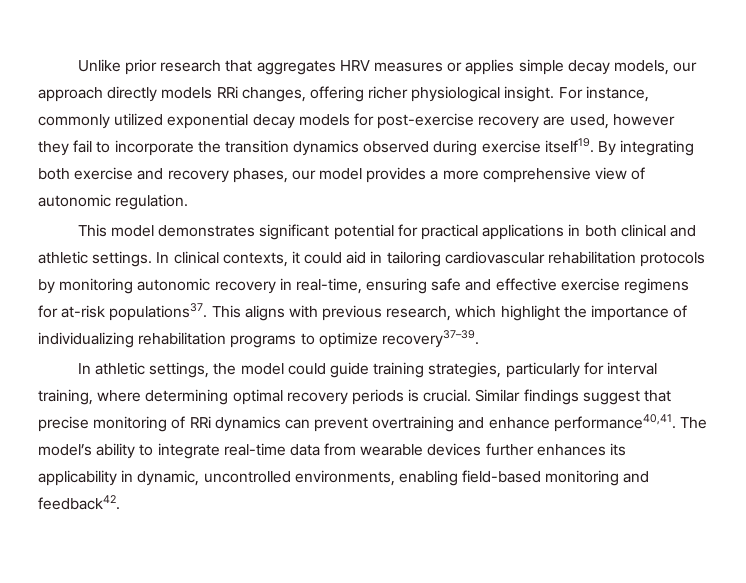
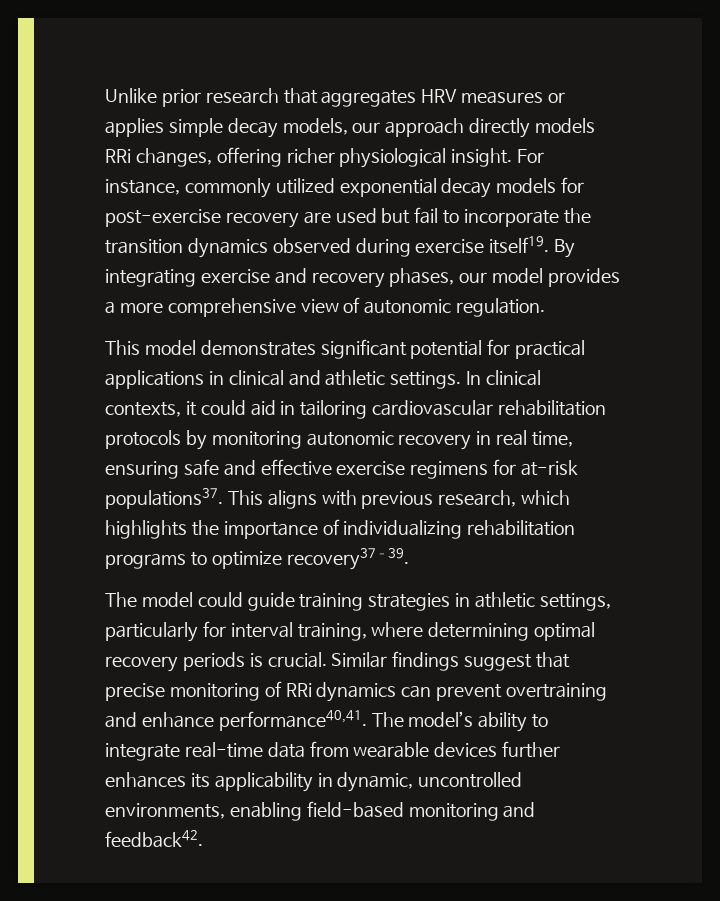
- For instance, commonly utilized exponential decay models for post-exercise recovery are used, however they fail to incorporate the transition dynamics observed during exercise itself19.
+ For instance, commonly utilized exponential decay models for post-exercise recovery are used but fail to incorporate the transition dynamics observed during exercise itself19.
- By integrating both exercise and recovery phases, our model provides a more comprehensive view of autonomic regulation.
+ By integrating exercise and recovery phases, our model provides a more comprehensive view of autonomic regulation.
- This model demonstrates significant potential for practical applications in both clinical and athletic settings.
+ This model demonstrates significant potential for practical applications in clinical and athletic settings.
- In clinical contexts, it could aid in tailoring cardiovascular rehabilitation protocols by monitoring autonomic recovery in real-time, ensuring safe and effective exercise regimens for at-risk populations37.
+ In clinical contexts, it could aid in tailoring cardiovascular rehabilitation protocols by monitoring autonomic recovery in real time, ensuring safe and effective exercise regimens for at-risk populations37.
- This aligns with previous research, which highlight the importance of individualizing rehabilitation programs to optimize recovery37–39.
+ This aligns with previous research, which highlights the importance of individualizing rehabilitation programs to optimize recovery37–39.
- In athletic settings, the model could guide training strategies, particularly for interval training, where determining optimal recovery periods is crucial.
+ The model could guide training strategies in athletic settings, particularly for interval training, where determining optimal recovery periods is crucial.

